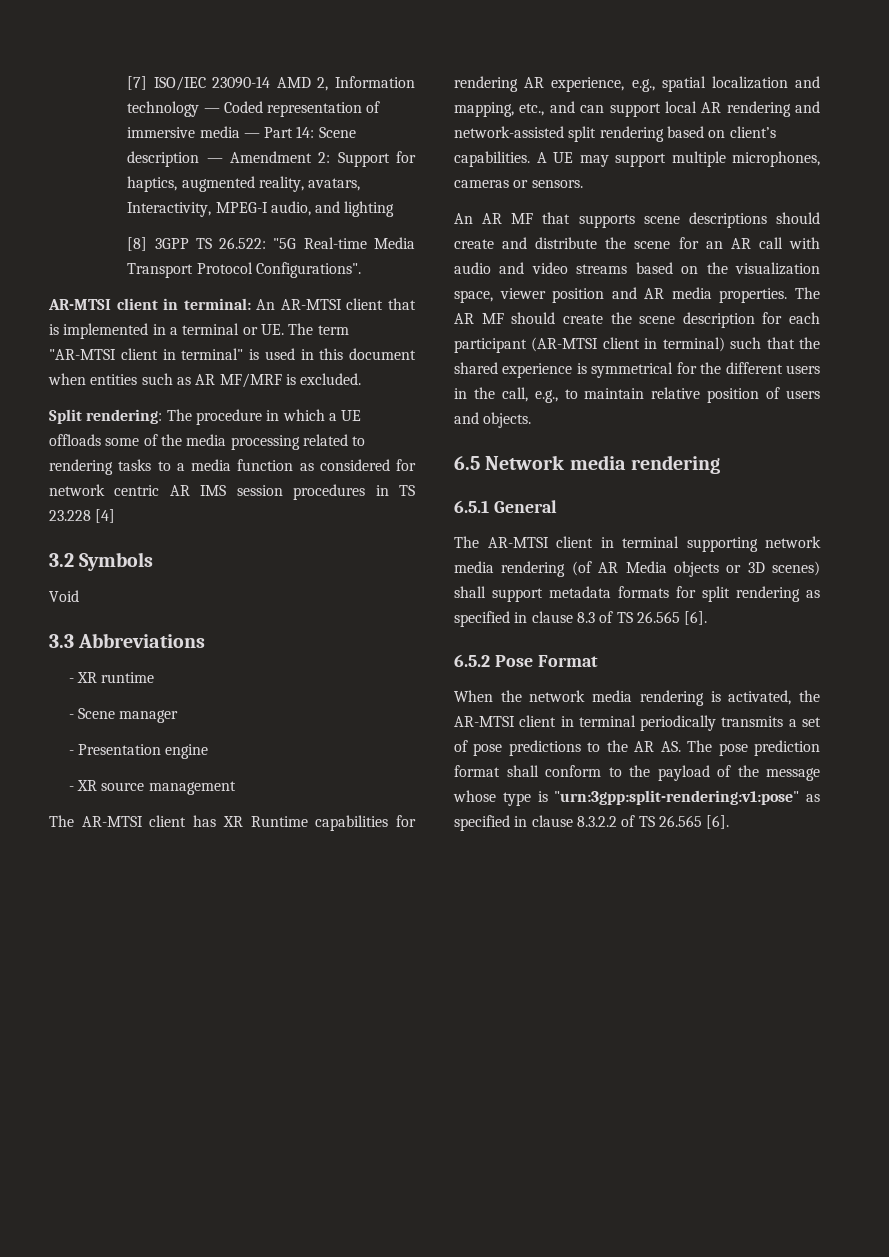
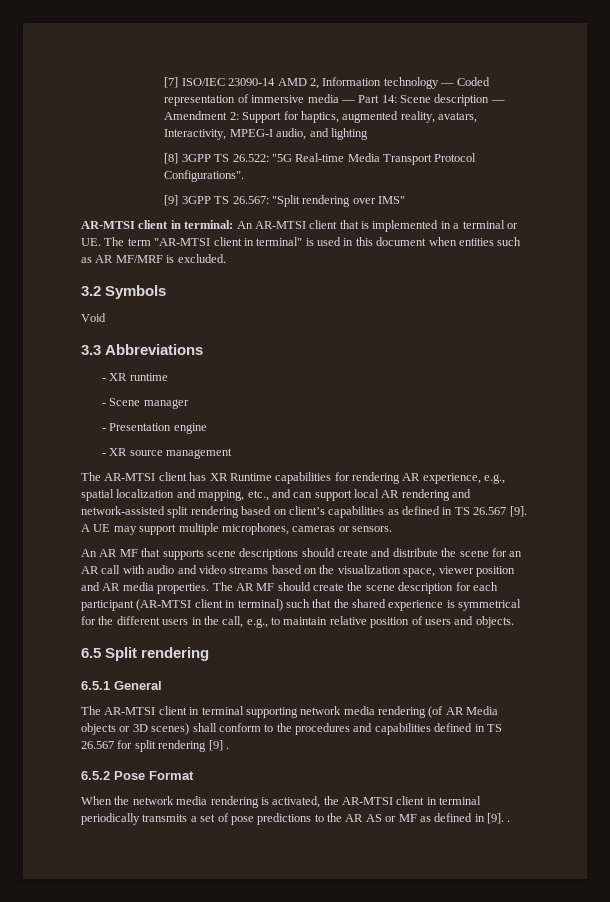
+ [9] 3GPP TS 26.567: "Split rendering over IMS"
- Split rendering: The procedure in which a UE offloads some of the media processing related to rendering tasks to a media function as considered for network centric AR IMS session procedures in TS 23.228 [4]
- The AR-MTSI client has XR Runtime capabilities for rendering AR experience, e.g., spatial localization and mapping, etc., and can support local AR rendering and network-assisted split rendering based on client’s capabilities.
+ The AR-MTSI client has XR Runtime capabilities for rendering AR experience, e.g., spatial localization and mapping, etc., and can support local AR rendering and network-assisted split rendering based on client’s capabilities as defined in TS 26.567 [9].
- 6.5 Network media rendering
+ 6.5 Split rendering
- The AR-MTSI client in terminal supporting network media rendering (of AR Media objects or 3D scenes) shall support metadata formats for split rendering as specified in clause 8.3 of TS 26.565 [6].
+ The AR-MTSI client in terminal supporting network media rendering (of AR Media objects or 3D scenes) shall conform to the procedures and capabilities defined in TS 26.567 for split rendering [9] .
- When the network media rendering is activated, the AR-MTSI client in terminal periodically transmits a set of pose predictions to the AR AS. The pose prediction format shall conform to the payload of the message whose type is "urn:3gpp:split-rendering:v1:pose" as specified in clause 8.3.2.2 of TS 26.565 [6].
+ When the network media rendering is activated, the AR-MTSI client in terminal periodically transmits a set of pose predictions to the AR AS or MF as defined in [9]. .

